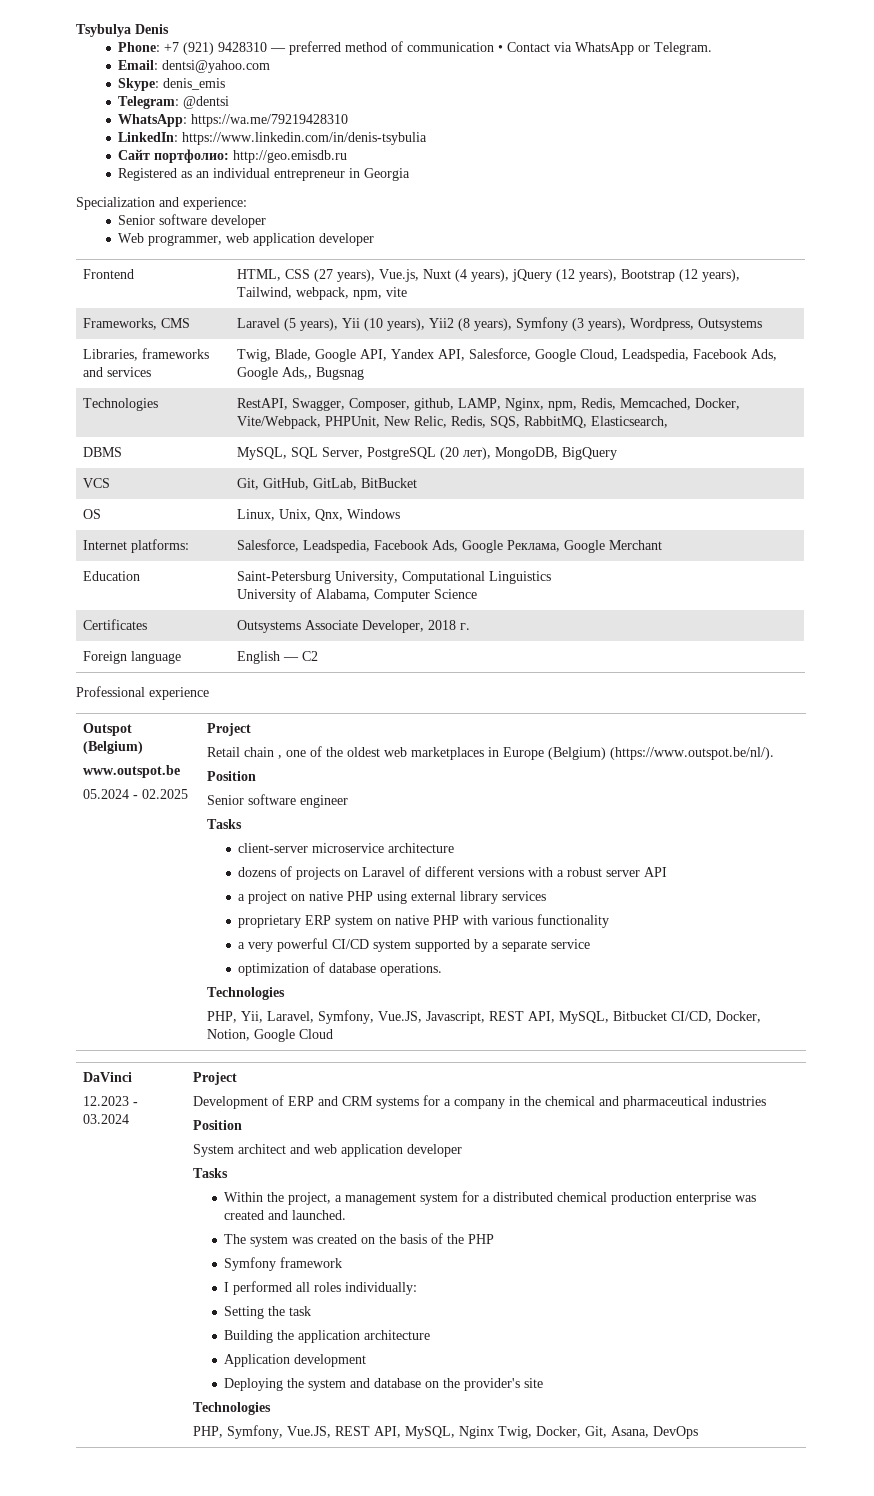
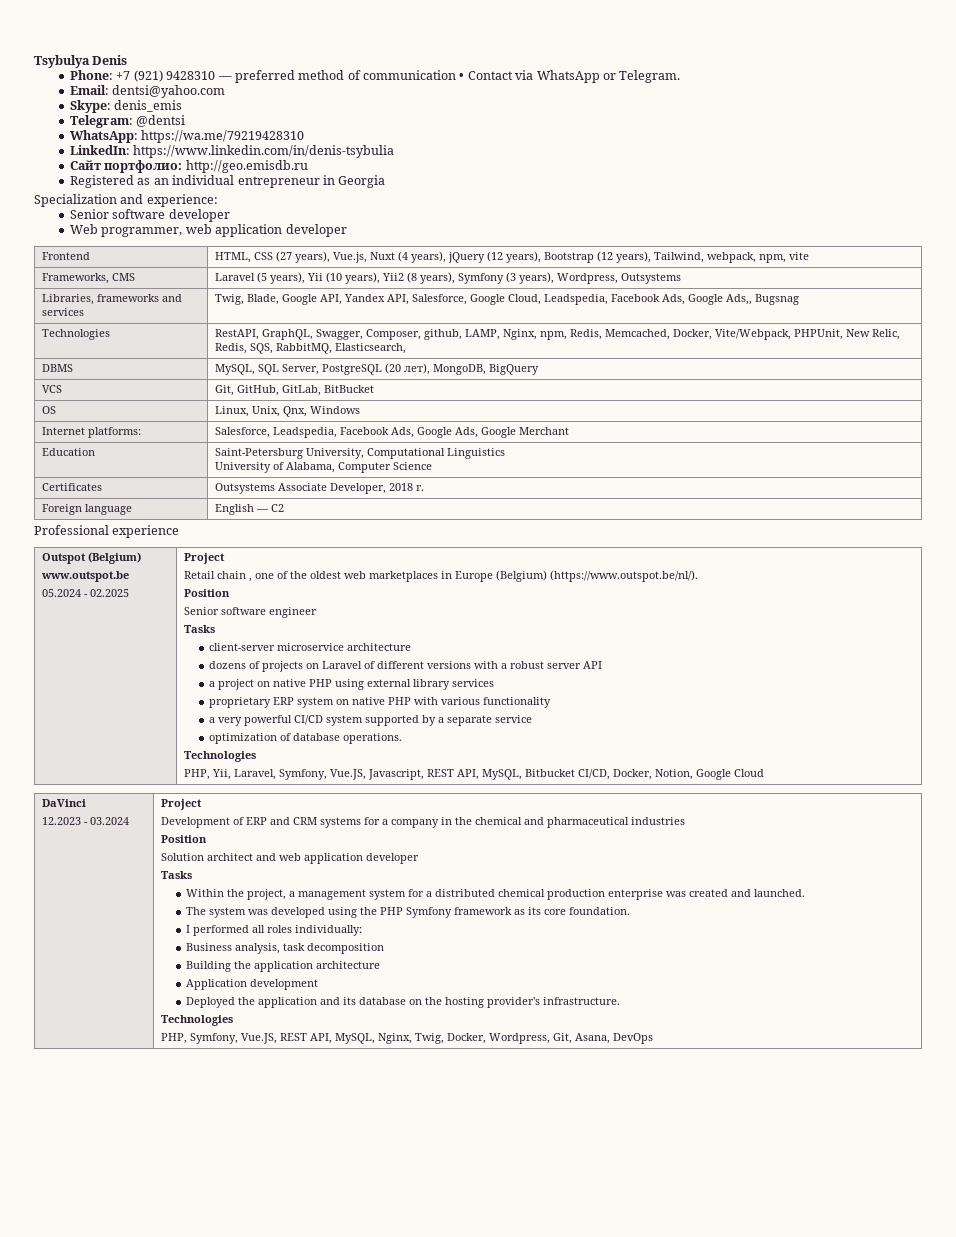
- Technologies | RestAPI, Swagger, Composer, github, LAMP, Nginx, npm, Redis, Memcached, Docker, Vite/Webpack, PHPUnit, New Relic, Redis, SQS, RabbitMQ, Elasticsearch,
+ Technologies | RestAPI, GraphQL, Swagger, Composer, github, LAMP, Nginx, npm, Redis, Memcached, Docker, Vite/Webpack, PHPUnit, New Relic, Redis, SQS, RabbitMQ, Elasticsearch,
- Internet platforms: | Salesforce, Leadspedia, Facebook Ads, Google Реклама, Google Merchant
+ Internet platforms: | Salesforce, Leadspedia, Facebook Ads, Google Ads, Google Merchant
- System architect and web application developer
+ Solution architect and web application developer
- The system was created on the basis of the PHP
- Symfony framework
+ The system was developed using the PHP Symfony framework as its core foundation.
- Setting the task
+ Business analysis, task decomposition
- Deploying the system and database on the provider's site
+ Deployed the application and its database on the hosting provider's infrastructure.
- PHP, Symfony, Vue.JS, REST API, MySQL, Nginx Twig, Docker, Git, Asana, DevOps
+ PHP, Symfony, Vue.JS, REST API, MySQL, Nginx, Twig, Docker, Wordpress, Git, Asana, DevOps

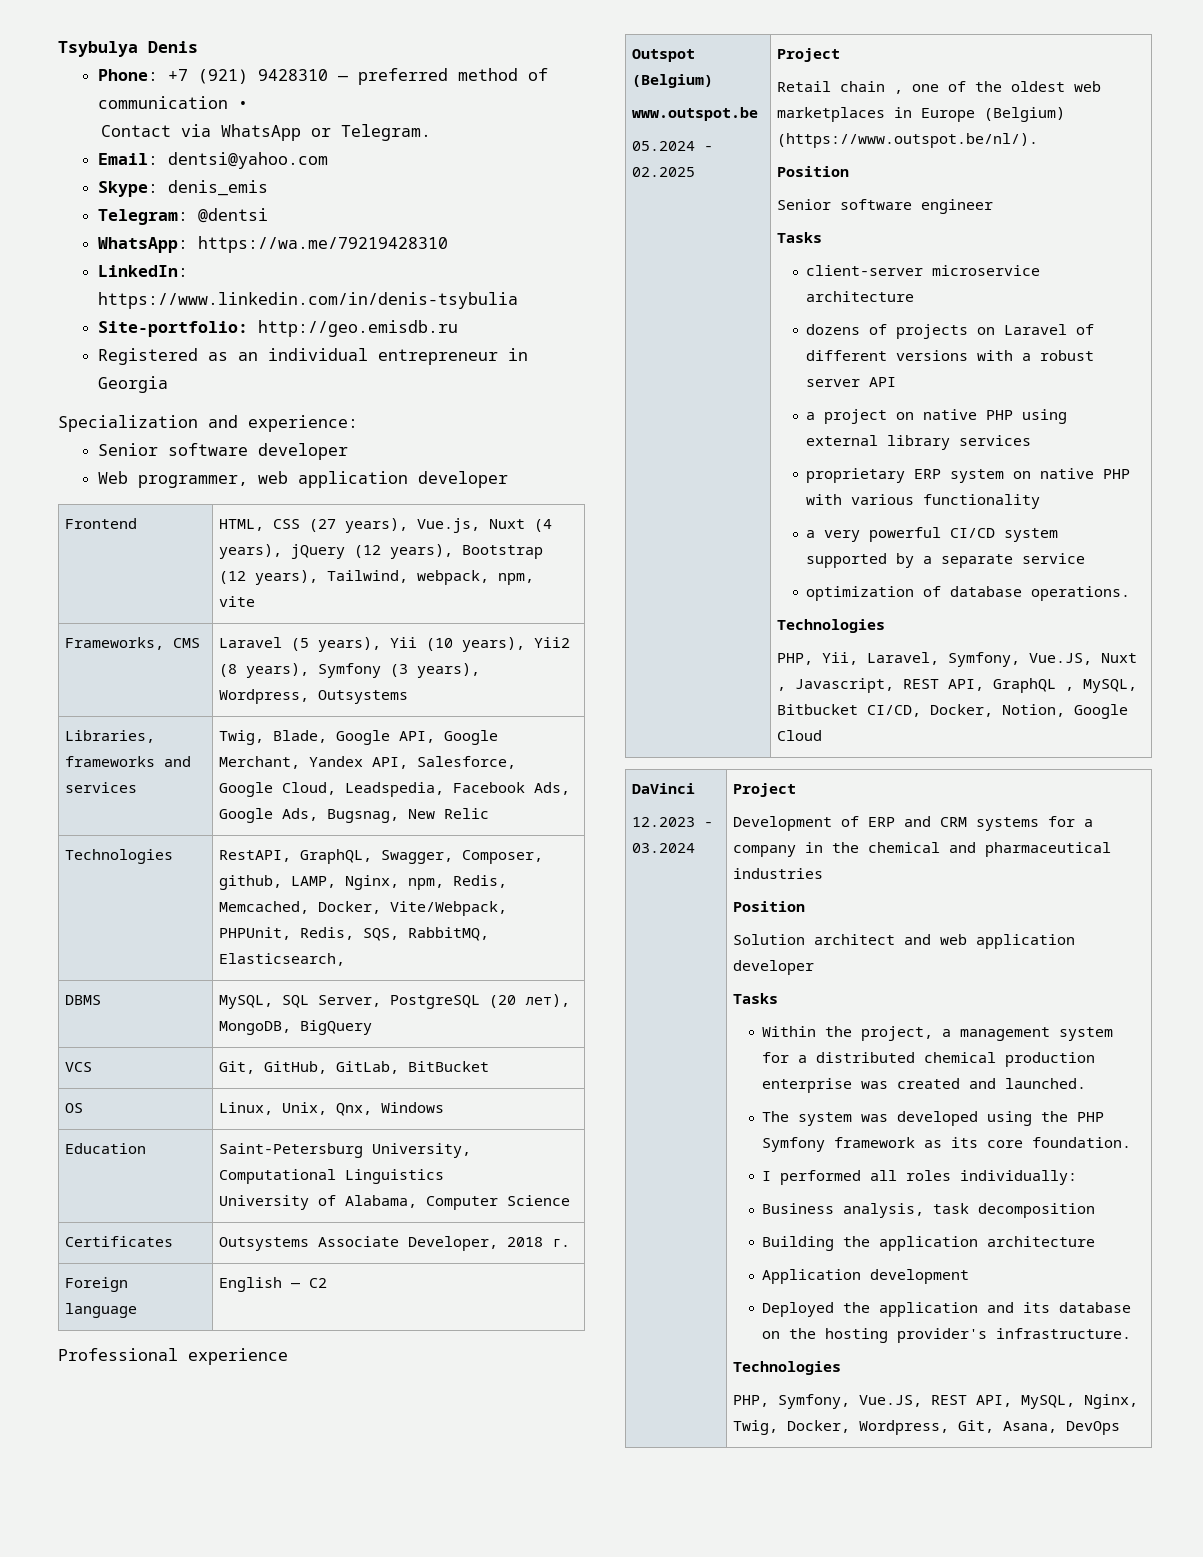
- Phone: +7 (921) 9428310 — preferred method of communication • Contact via WhatsApp or Telegram.
+ Phone: +7 (921) 9428310 — preferred method of communication •
+ Contact via WhatsApp or Telegram.
- Сайт портфолио: http://geo.emisdb.ru
+ Site-portfolio: http://geo.emisdb.ru
- Libraries, frameworks and services | Twig, Blade, Google API, Yandex API, Salesforce, Google Cloud, Leadspedia, Facebook Ads, Google Ads,, Bugsnag
+ Libraries, frameworks and services | Twig, Blade, Google API, Google Merchant, Yandex API, Salesforce, Google Cloud, Leadspedia, Facebook Ads, Google Ads, Bugsnag, New Relic
- Technologies | RestAPI, GraphQL, Swagger, Composer, github, LAMP, Nginx, npm, Redis, Memcached, Docker, Vite/Webpack, PHPUnit, New Relic, Redis, SQS, RabbitMQ, Elasticsearch,
+ Technologies | RestAPI, GraphQL, Swagger, Composer, github, LAMP, Nginx, npm, Redis, Memcached, Docker, Vite/Webpack, PHPUnit, Redis, SQS, RabbitMQ, Elasticsearch,
- Internet platforms: | Salesforce, Leadspedia, Facebook Ads, Google Ads, Google Merchant
- PHP, Yii, Laravel, Symfony, Vue.JS, Javascript, REST API, MySQL, Bitbucket CI/CD, Docker, Notion, Google Cloud
+ PHP, Yii, Laravel, Symfony, Vue.JS, Nuxt , Javascript, REST API, GraphQL , MySQL, Bitbucket CI/CD, Docker, Notion, Google Cloud

